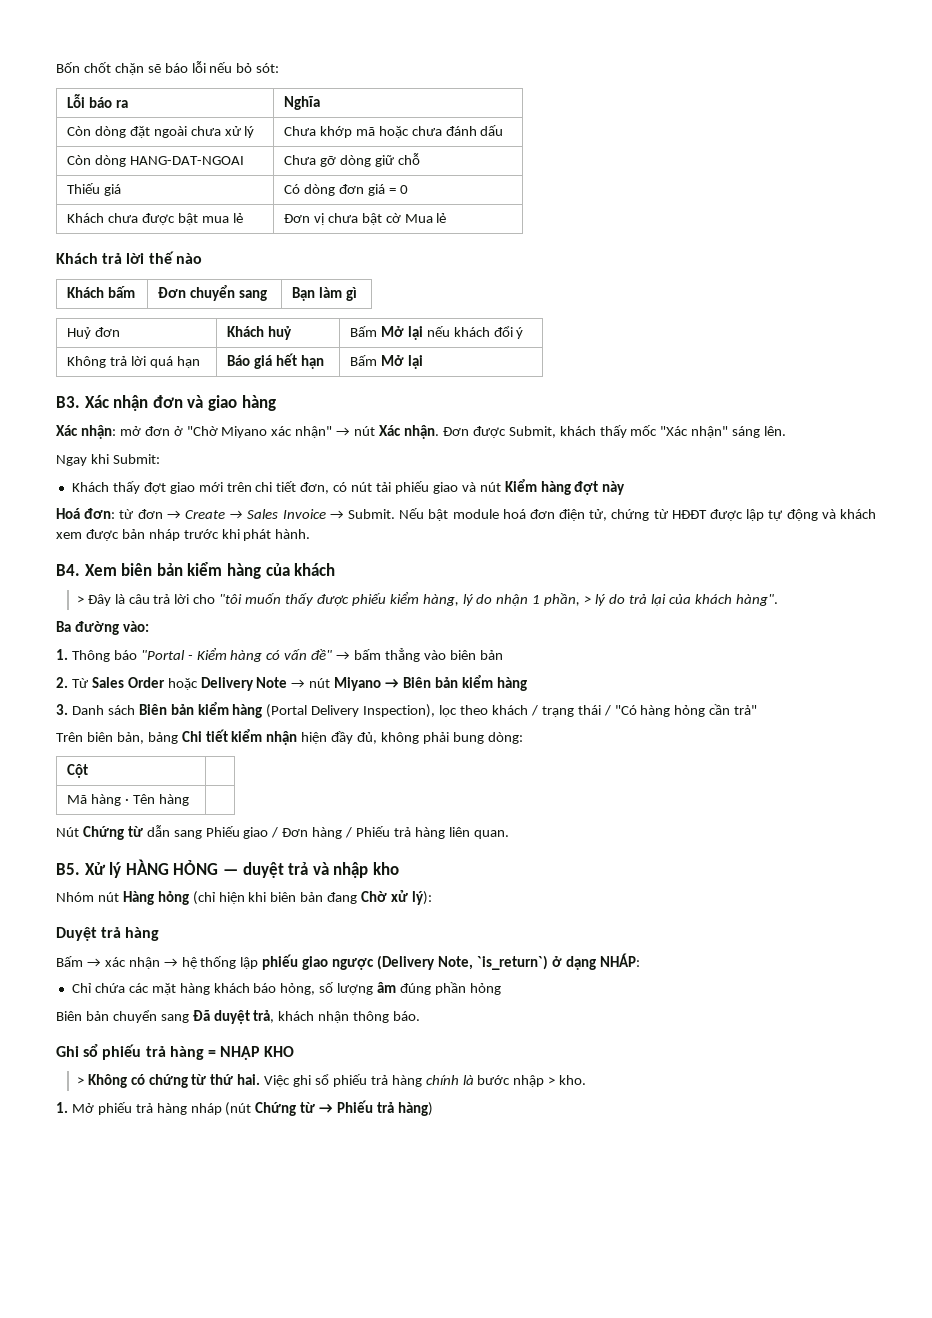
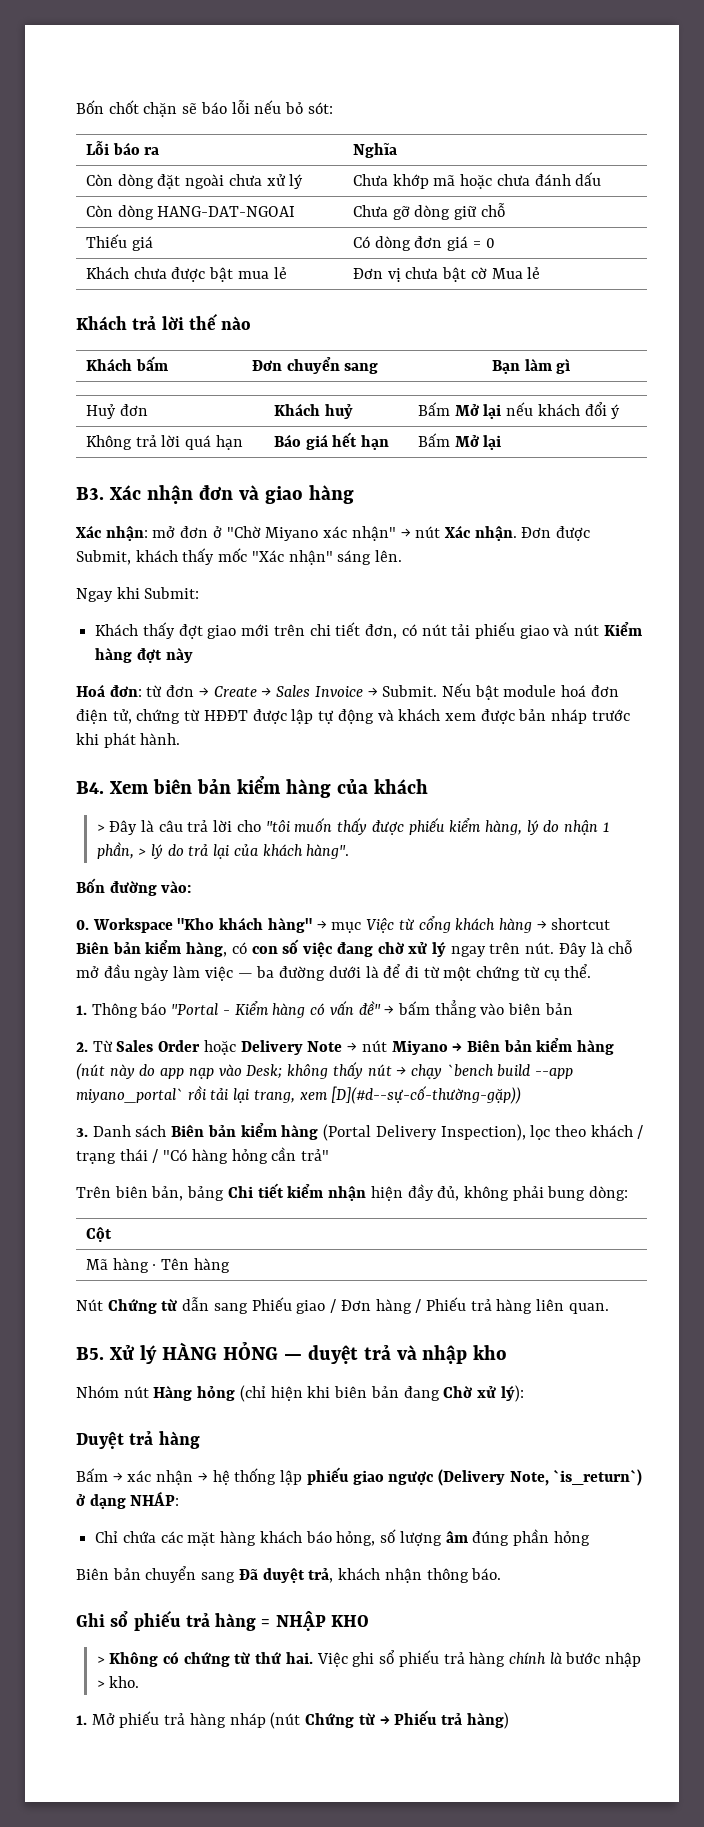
- Ba đường vào:
+ Bốn đường vào:
+ 0. Workspace "Kho khách hàng" → mục Việc từ cổng khách hàng → shortcut Biên bản kiểm hàng, có con số việc đang chờ xử lý ngay trên nút. Đây là chỗ mở đầu ngày làm việc — ba đường dưới là để đi từ một chứng từ cụ thể.
- 2. Từ Sales Order hoặc Delivery Note → nút Miyano → Biên bản kiểm hàng
+ 2. Từ Sales Order hoặc Delivery Note → nút Miyano → Biên bản kiểm hàng (nút này do app nạp vào Desk; không thấy nút → chạy `bench build --app miyano_portal` rồi tải lại trang, xem [D](#d--sự-cố-thường-gặp))

